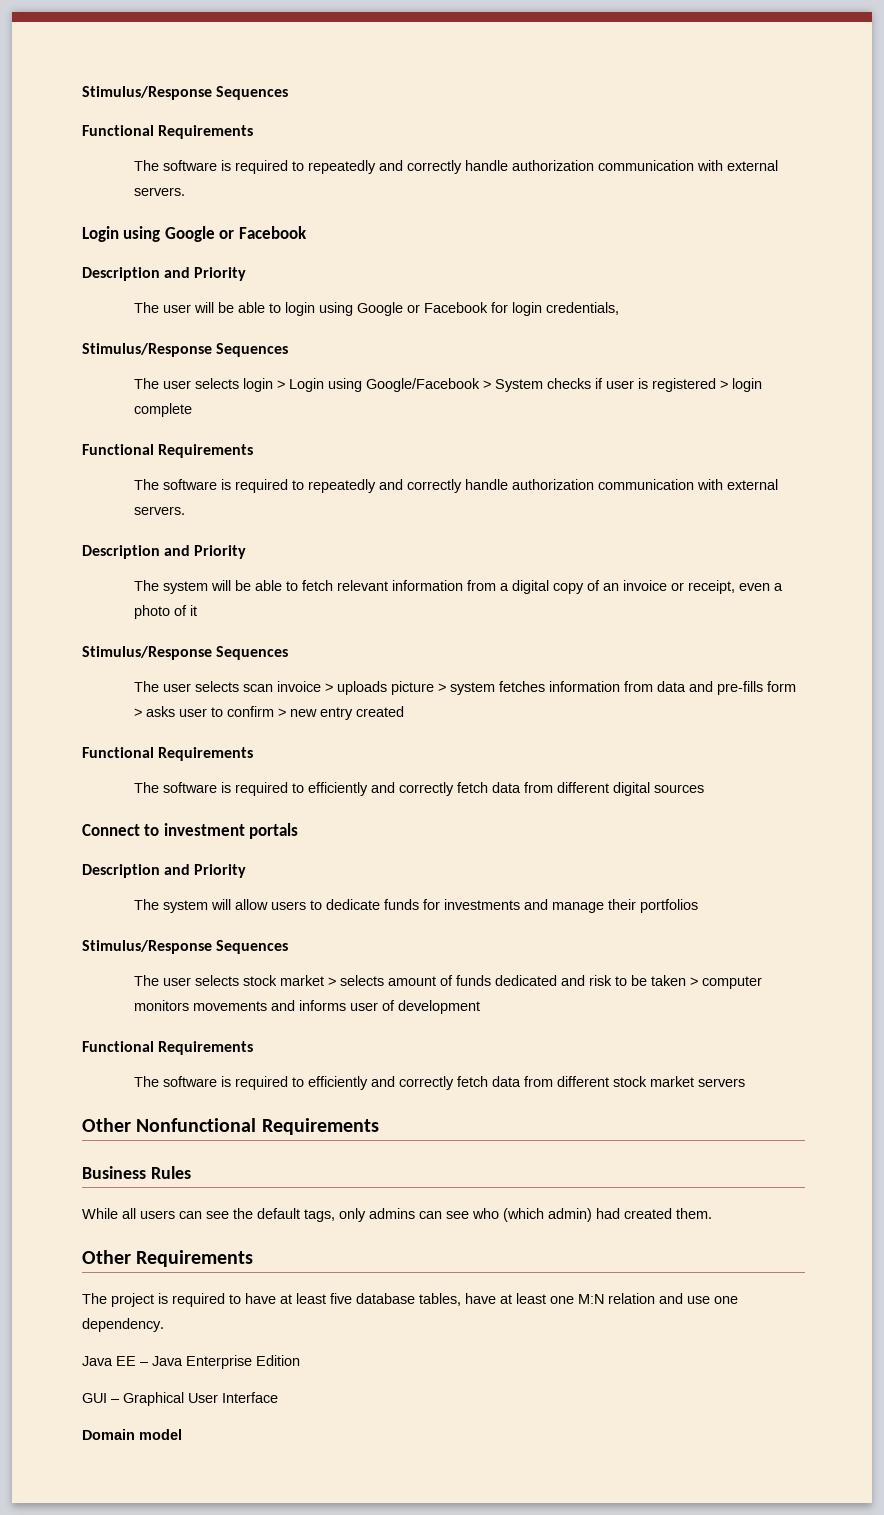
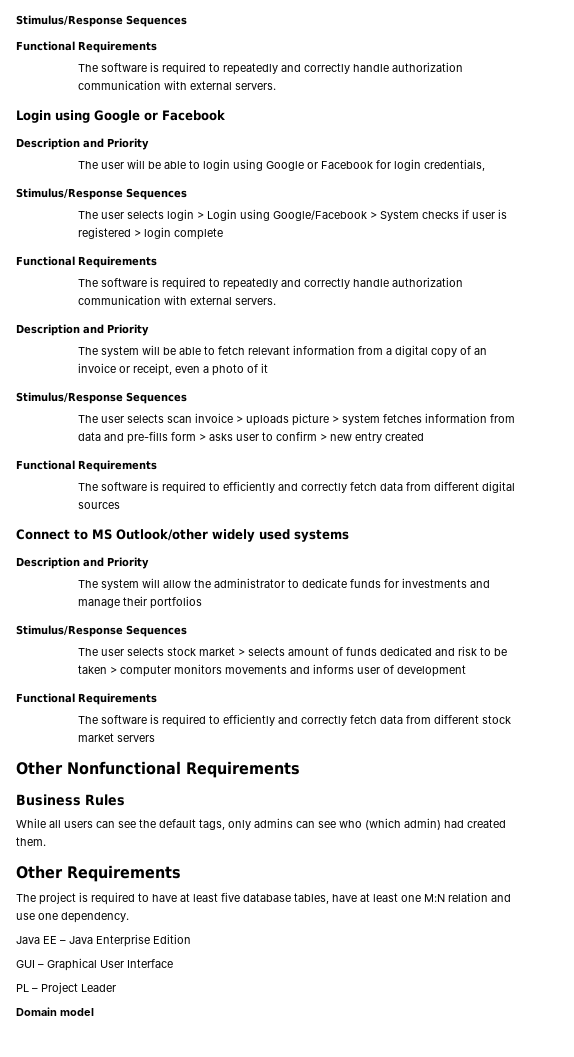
- Connect to investment portals
+ Connect to MS Outlook/other widely used systems
- The system will allow users to dedicate funds for investments and manage their portfolios
+ The system will allow the administrator to dedicate funds for investments and manage their portfolios
+ PL – Project Leader

